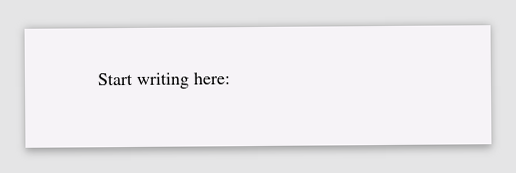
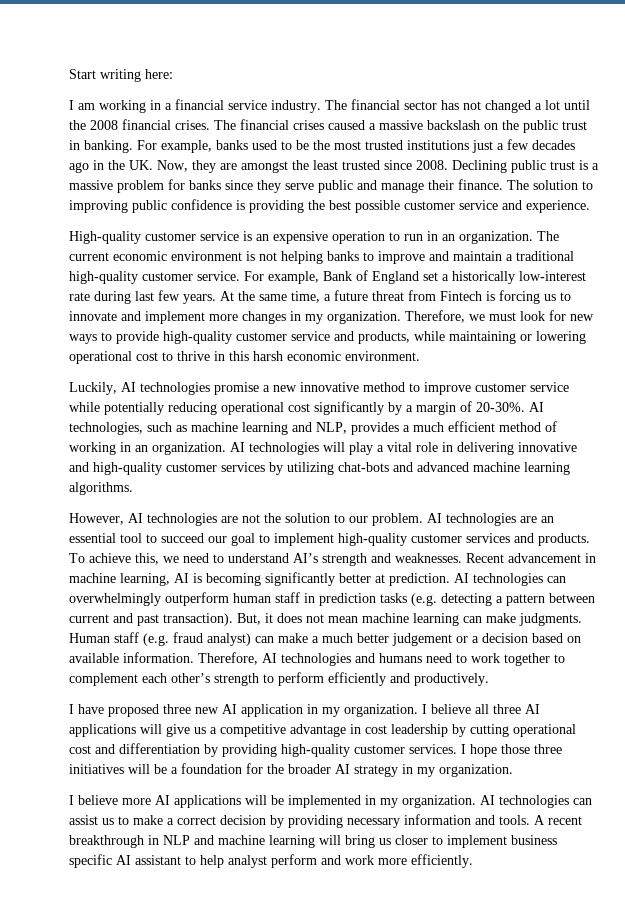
+ I am working in a financial service industry. The financial sector has not changed a lot until the 2008 financial crises. The financial crises caused a massive backslash on the public trust in banking. For example, banks used to be the most trusted institutions just a few decades ago in the UK. Now, they are amongst the least trusted since 2008. Declining public trust is a massive problem for banks since they serve public and manage their finance. The solution to improving public confidence is providing the best possible customer service and experience.
+ High-quality customer service is an expensive operation to run in an organization. The current economic environment is not helping banks to improve and maintain a traditional high-quality customer service. For example, Bank of England set a historically low-interest rate during last few years. At the same time, a future threat from Fintech is forcing us to innovate and implement more changes in my organization. Therefore, we must look for new ways to provide high-quality customer service and products, while maintaining or lowering operational cost to thrive in this harsh economic environment.
+ Luckily, AI technologies promise a new innovative method to improve customer service while potentially reducing operational cost significantly by a margin of 20-30%. AI technologies, such as machine learning and NLP, provides a much efficient method of working in an organization. AI technologies will play a vital role in delivering innovative and high-quality customer services by utilizing chat-bots and advanced machine learning algorithms.
+ However, AI technologies are not the solution to our problem. AI technologies are an essential tool to succeed our goal to implement high-quality customer services and products. To achieve this, we need to understand AI’s strength and weaknesses. Recent advancement in machine learning, AI is becoming significantly better at prediction. AI technologies can overwhelmingly outperform human staff in prediction tasks (e.g. detecting a pattern between current and past transaction). But, it does not mean machine learning can make judgments. Human staff (e.g. fraud analyst) can make a much better judgement or a decision based on available information. Therefore, AI technologies and humans need to work together to complement each other’s strength to perform efficiently and productively.
+ I have proposed three new AI application in my organization. I believe all three AI applications will give us a competitive advantage in cost leadership by cutting operational cost and differentiation by providing high-quality customer services. I hope those three initiatives will be a foundation for the broader AI strategy in my organization.
+ I believe more AI applications will be implemented in my organization. AI technologies can assist us to make a correct decision by providing necessary information and tools. A recent breakthrough in NLP and machine learning will bring us closer to implement business specific AI assistant to help analyst perform and work more efficiently.

